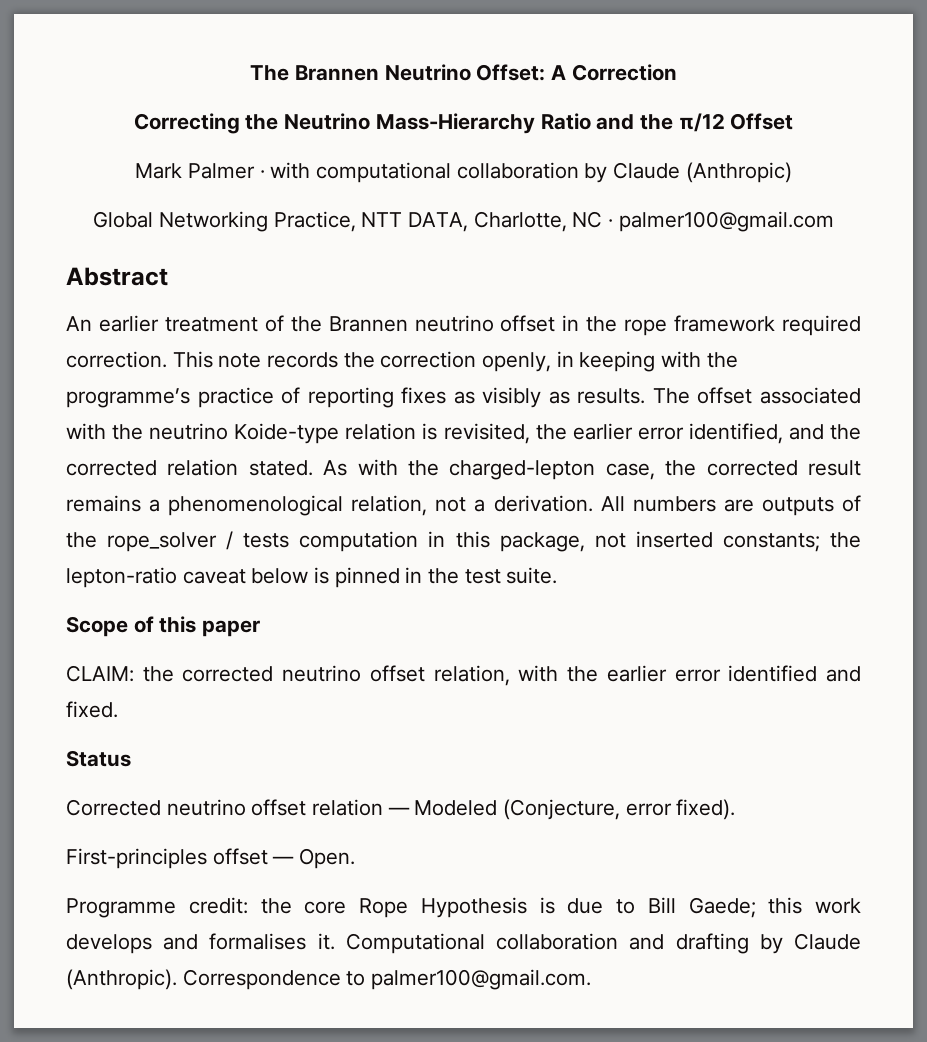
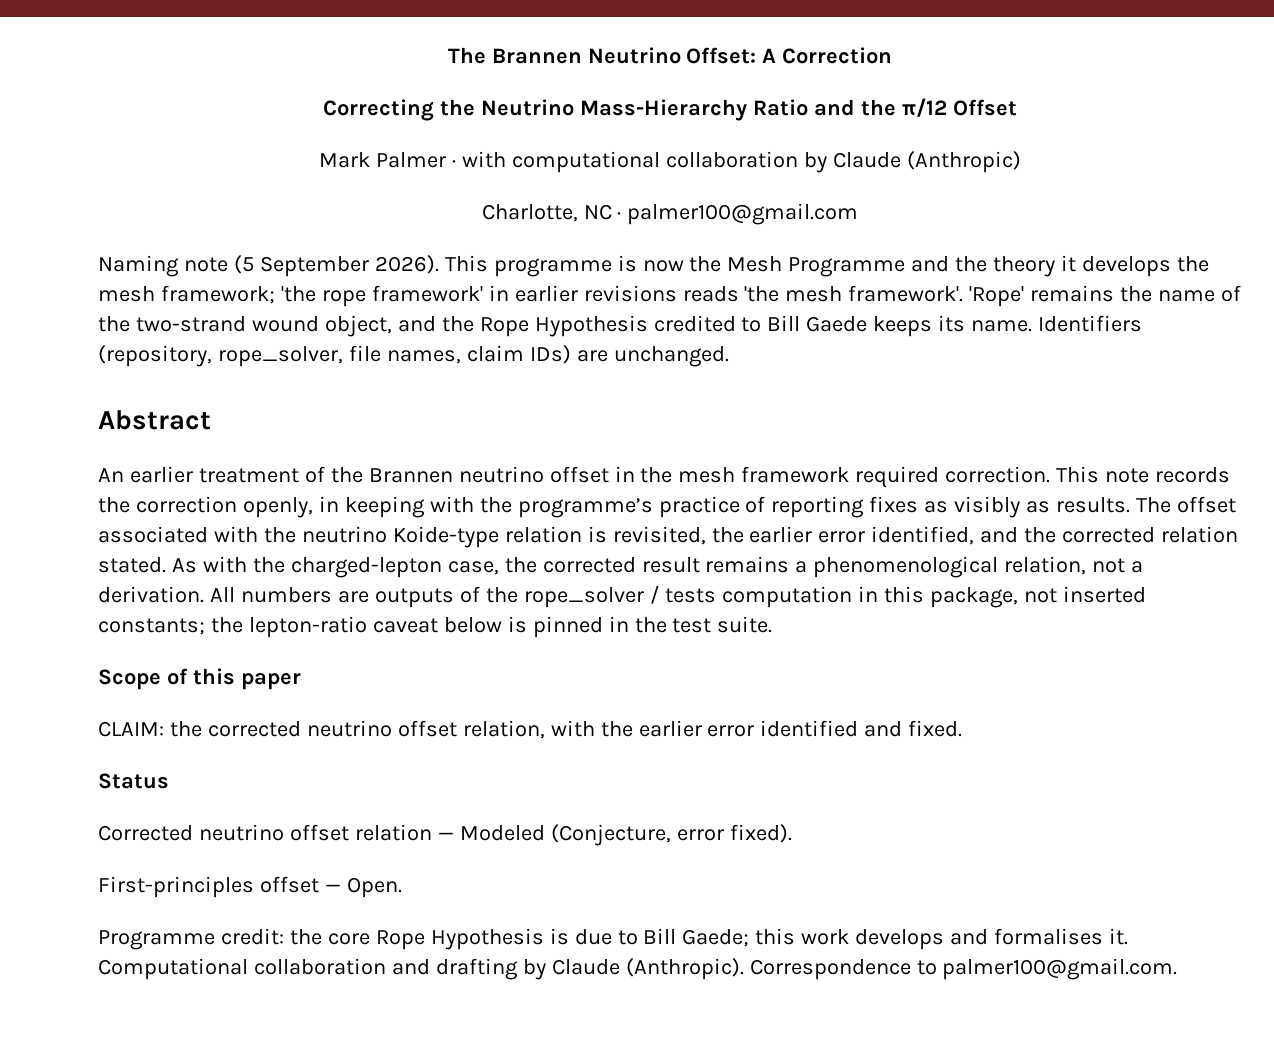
- Global Networking Practice, NTT DATA, Charlotte, NC · palmer100@gmail.com
+ Charlotte, NC · palmer100@gmail.com
+ Naming note (5 September 2026). This programme is now the Mesh Programme and the theory it develops the mesh framework; 'the rope framework' in earlier revisions reads 'the mesh framework'. 'Rope' remains the name of the two-strand wound object, and the Rope Hypothesis credited to Bill Gaede keeps its name. Identifiers (repository, rope_solver, file names, claim IDs) are unchanged.
- An earlier treatment of the Brannen neutrino offset in the rope framework required correction.
+ An earlier treatment of the Brannen neutrino offset in the mesh framework required correction.

